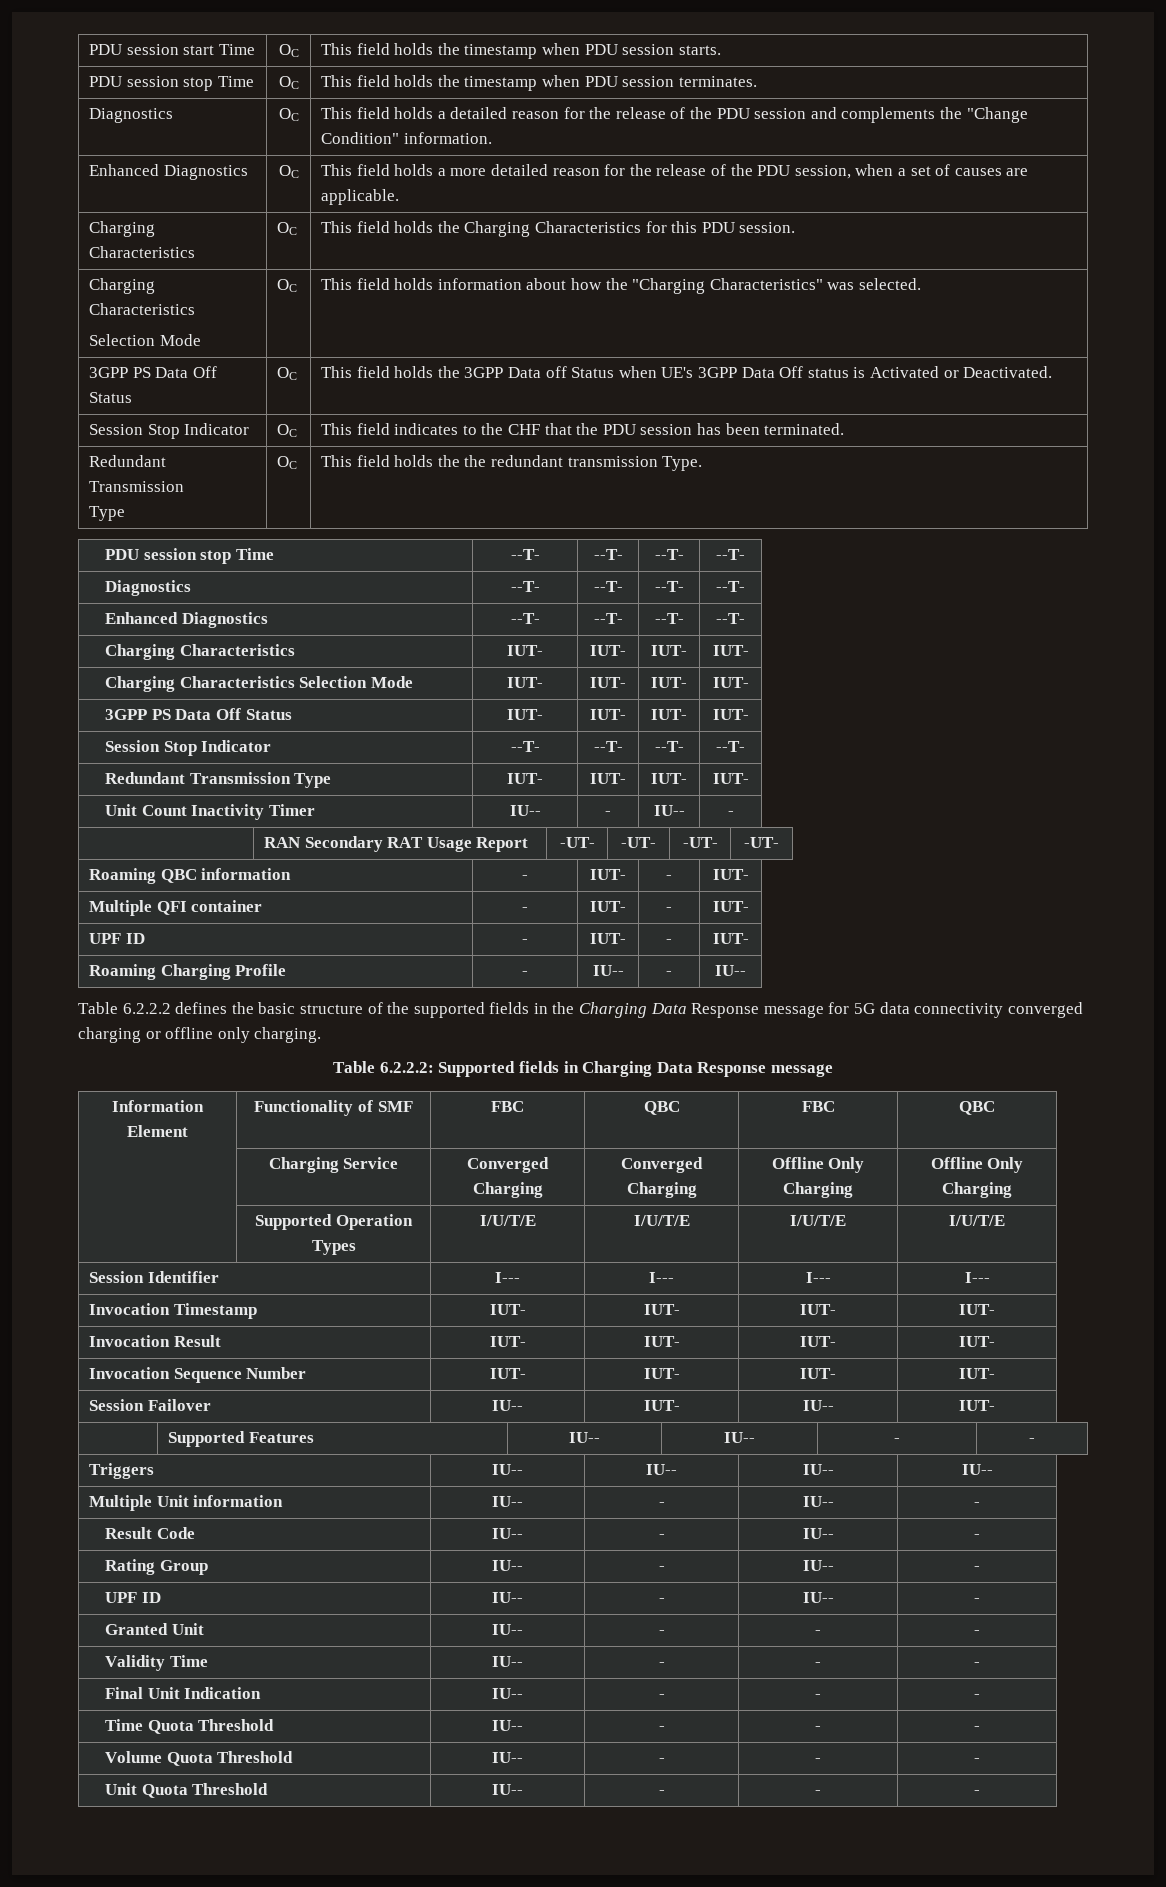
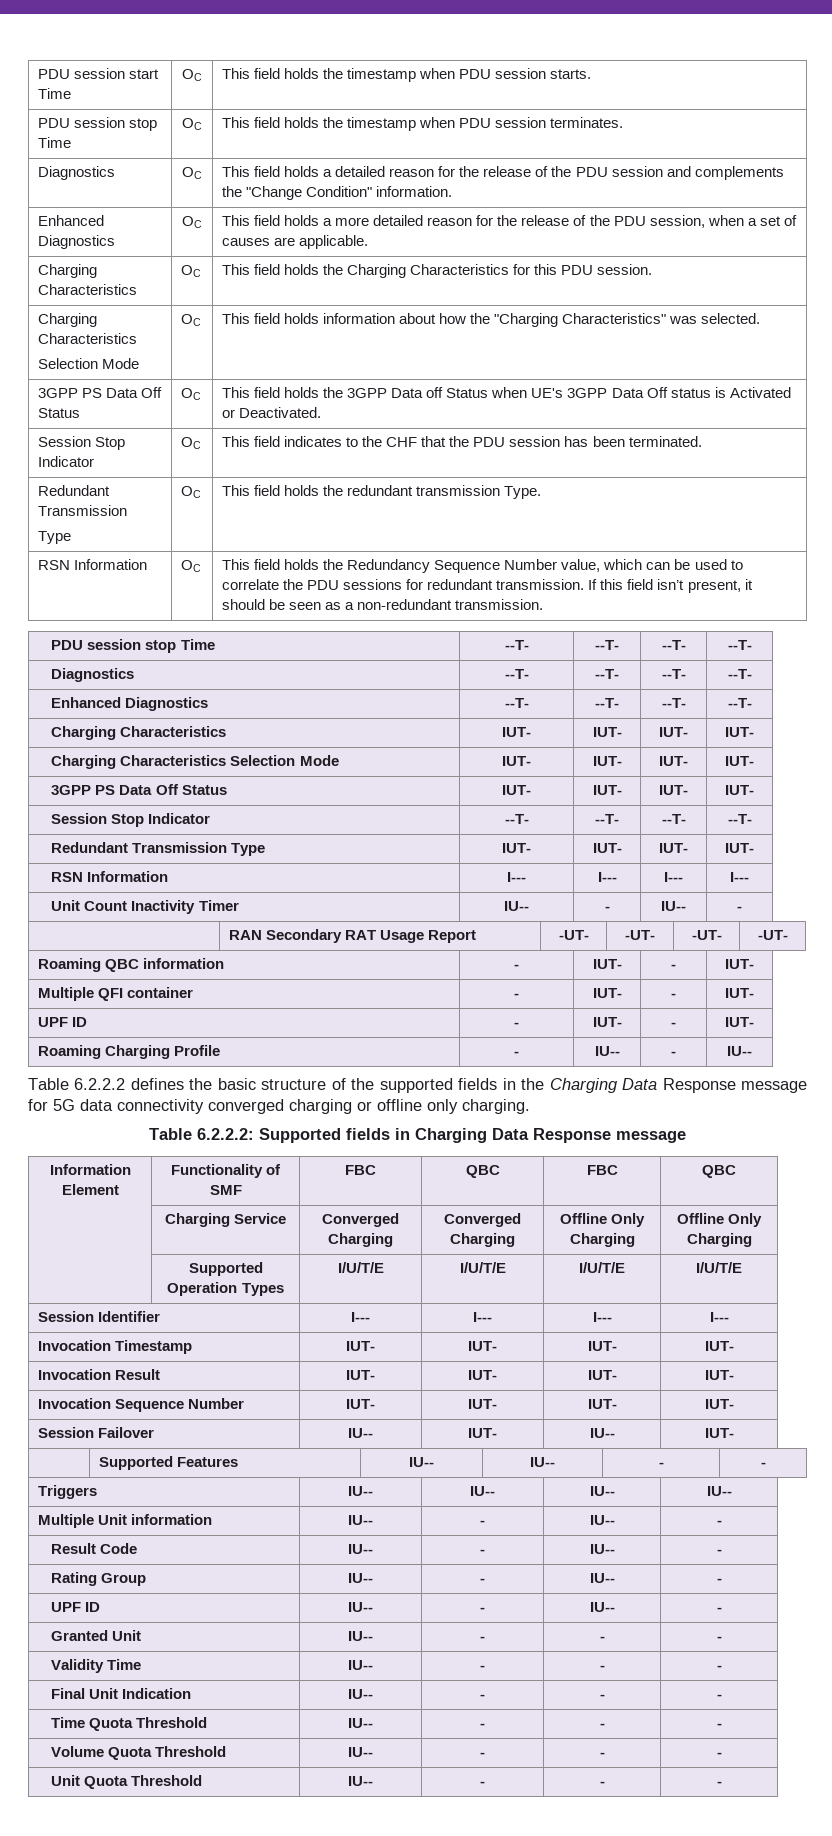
  Session Stop Indicator | OC | This field indicates to the CHF that the PDU session has been terminated.
  Redundant Transmission
- Type | OC | This field holds the the redundant transmission Type.
+ Type | OC | This field holds the redundant transmission Type.
+ RSN Information | OC | This field holds the Redundancy Sequence Number value, which can be used to correlate the PDU sessions for redundant transmission. If this field isn’t present, it should be seen as a non-redundant transmission.
+ RSN Information | I--- | I--- | I--- | I---

